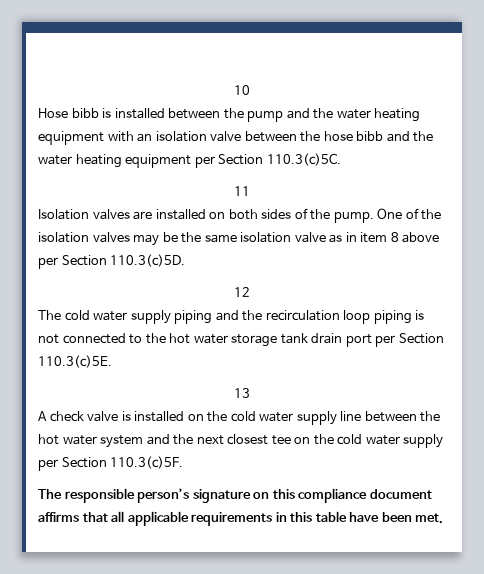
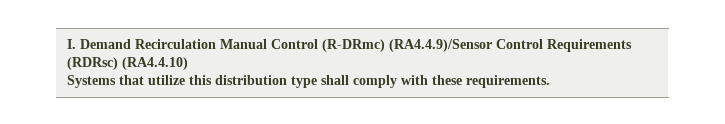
- 10
- Hose bibb is installed between the pump and the water heating equipment with an isolation valve between the hose bibb and the water heating equipment per Section 110.3(c)5C.
- 11
- Isolation valves are installed on both sides of the pump. One of the isolation valves may be the same isolation valve as in item 8 above per Section 110.3(c)5D.
- 12
- The cold water supply piping and the recirculation loop piping is not connected to the hot water storage tank drain port per Section 110.3(c)5E.
- 13
- A check valve is installed on the cold water supply line between the hot water system and the next closest tee on the cold water supply per Section 110.3(c)5F.
- The responsible person’s signature on this compliance document affirms that all applicable requirements in this table have been met.
+ I. Demand Recirculation Manual Control (R-DRmc) (RA4.4.9)/Sensor Control Requirements (RDRsc) (RA4.4.10)
+ Systems that utilize this distribution type shall comply with these requirements.

